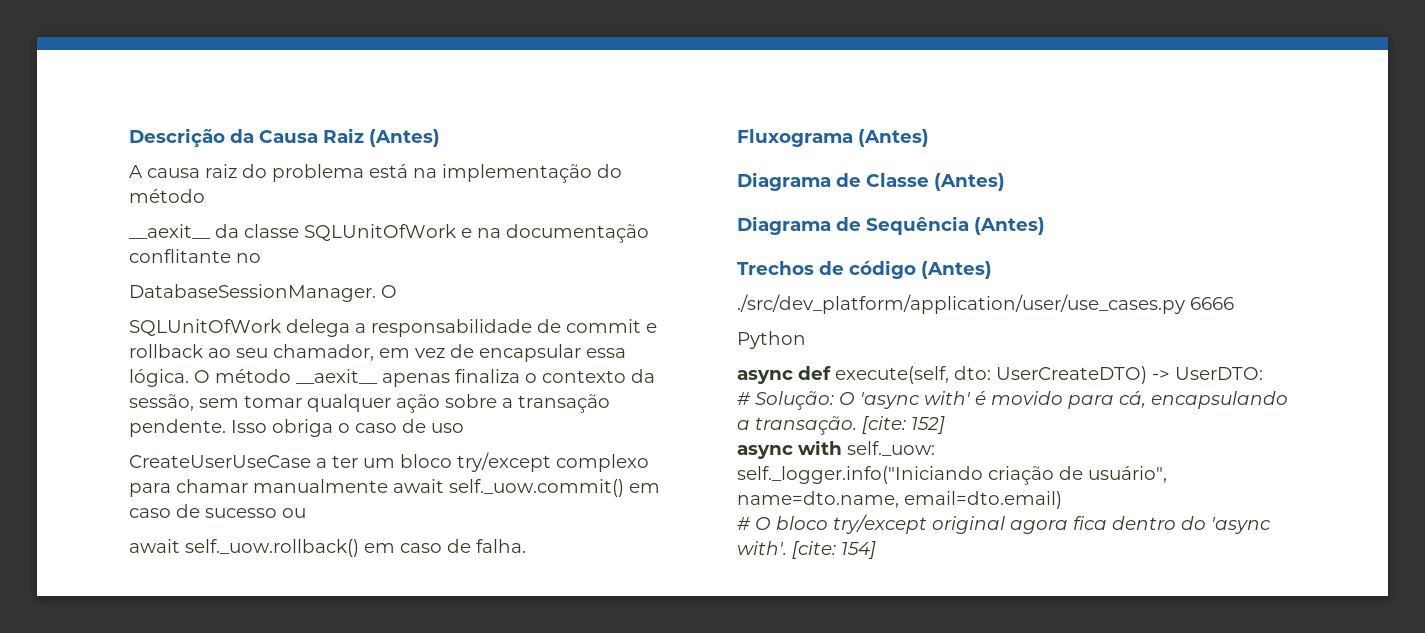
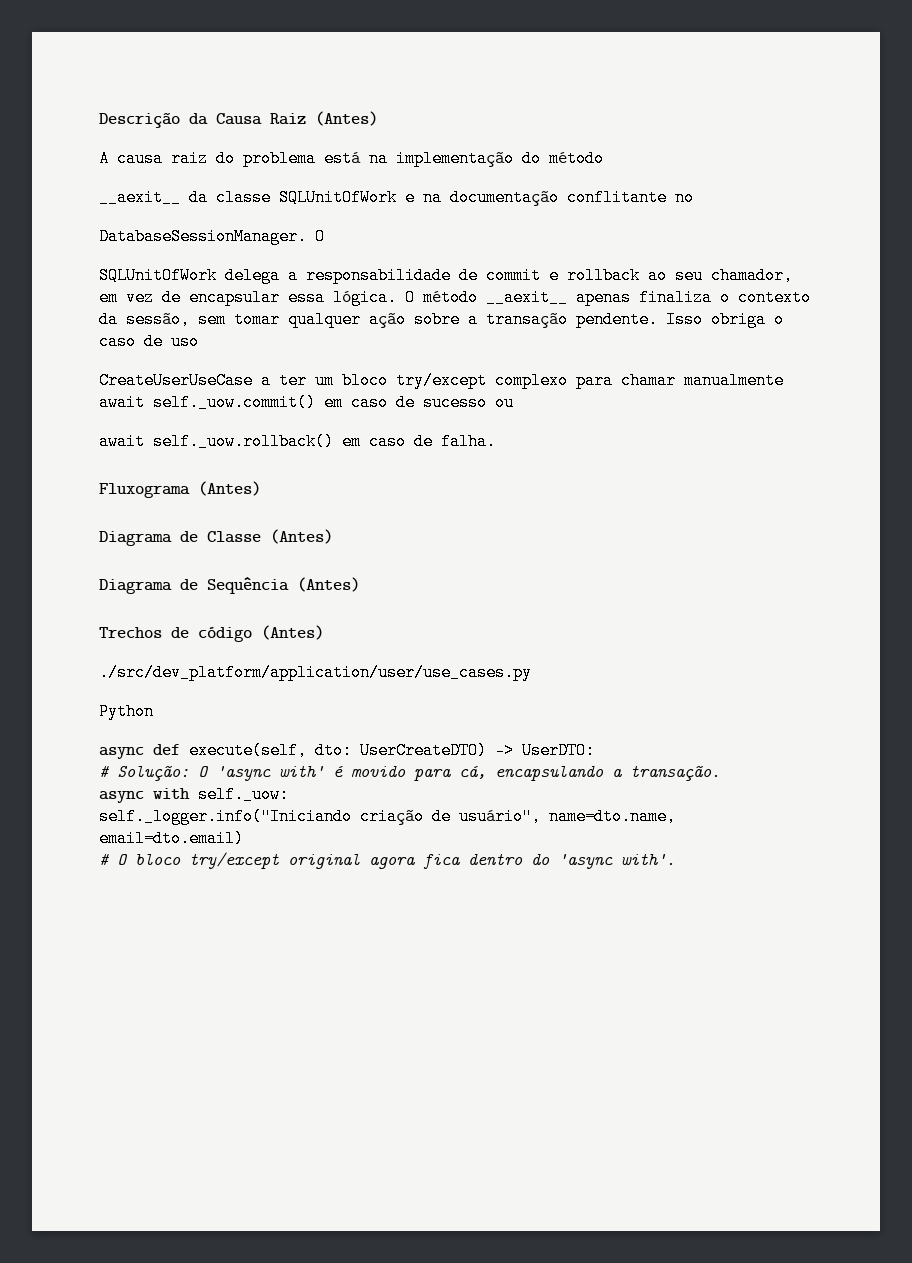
- ./src/dev_platform/application/user/use_cases.py 6666
+ ./src/dev_platform/application/user/use_cases.py
- [cite: 152]
- [cite: 154]

